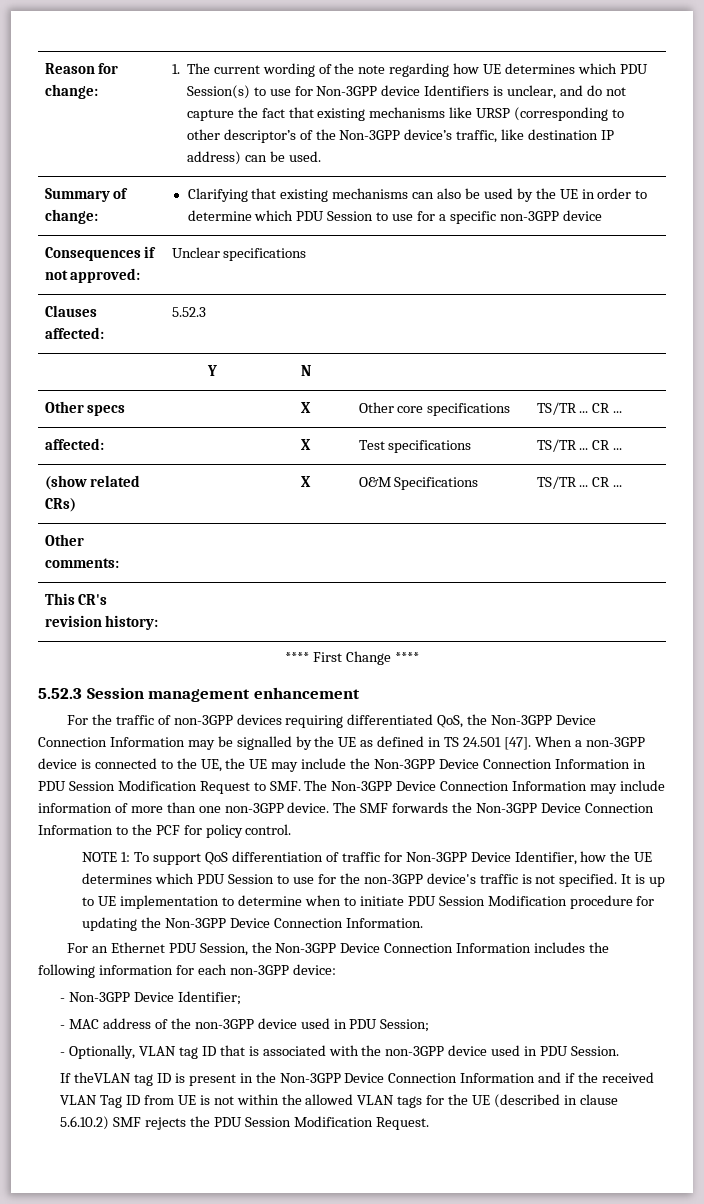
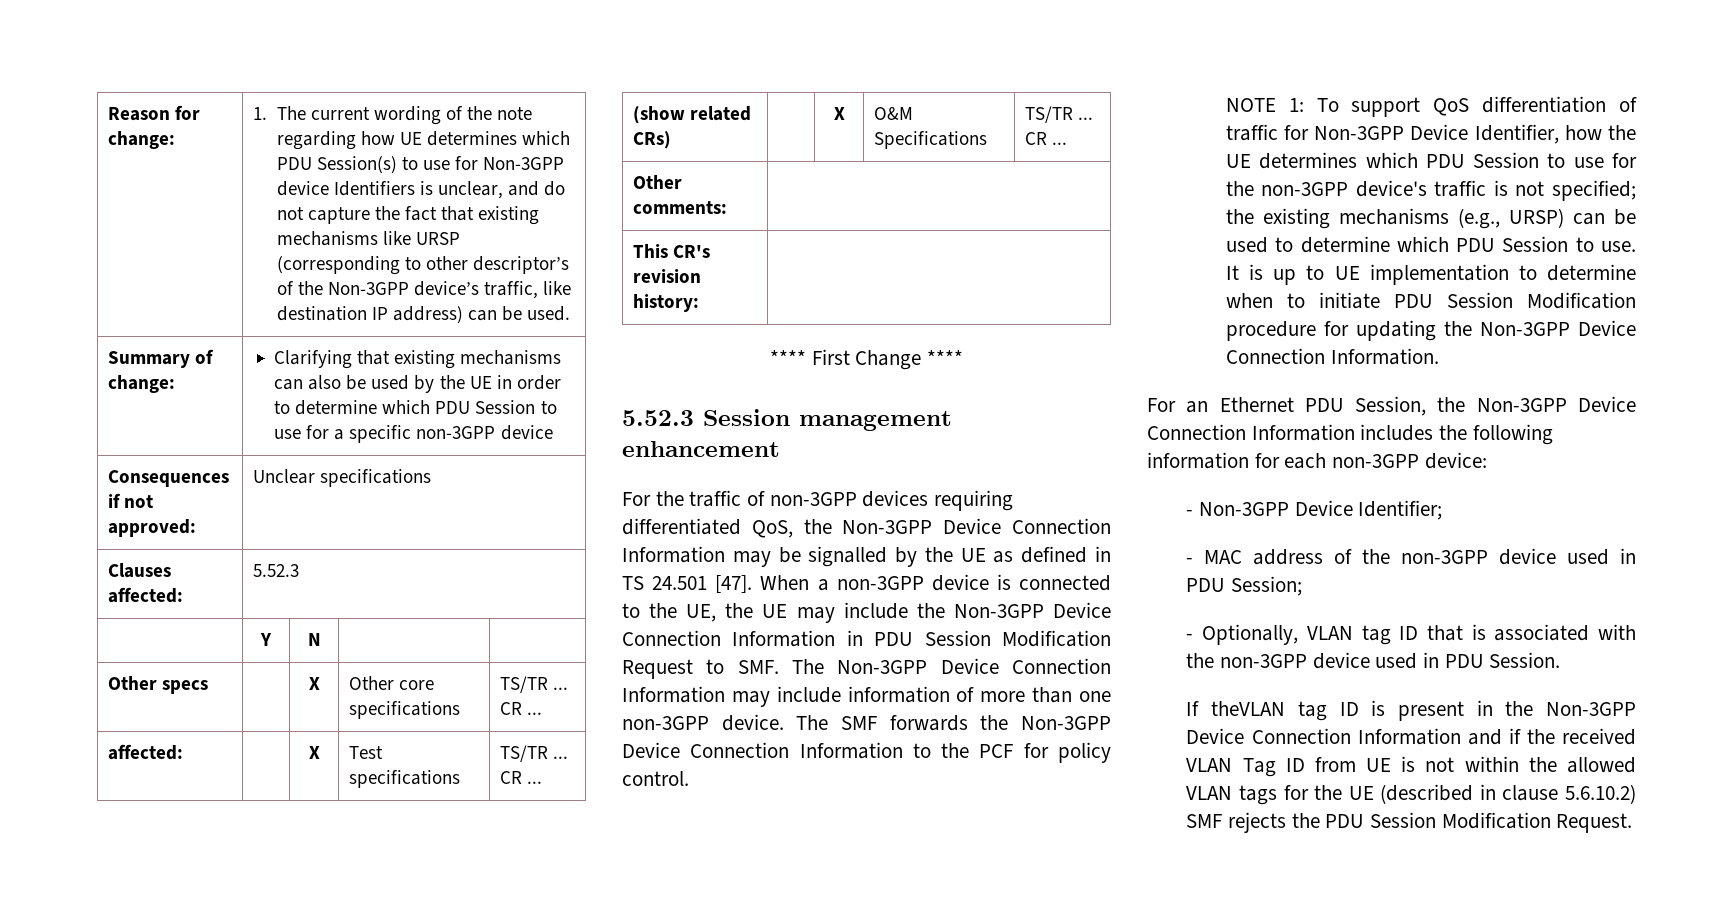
- NOTE 1: To support QoS differentiation of traffic for Non-3GPP Device Identifier, how the UE determines which PDU Session to use for the non-3GPP device's traffic is not specified.
+ NOTE 1: To support QoS differentiation of traffic for Non-3GPP Device Identifier, how the UE determines which PDU Session to use for the non-3GPP device's traffic is not specified; the existing mechanisms (e.g., URSP) can be used to determine which PDU Session to use.

